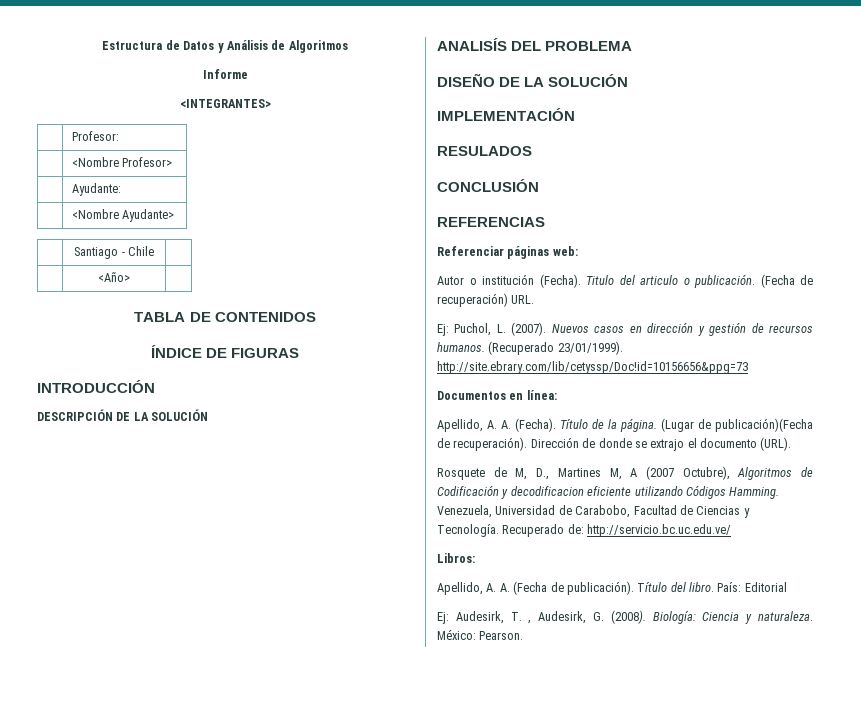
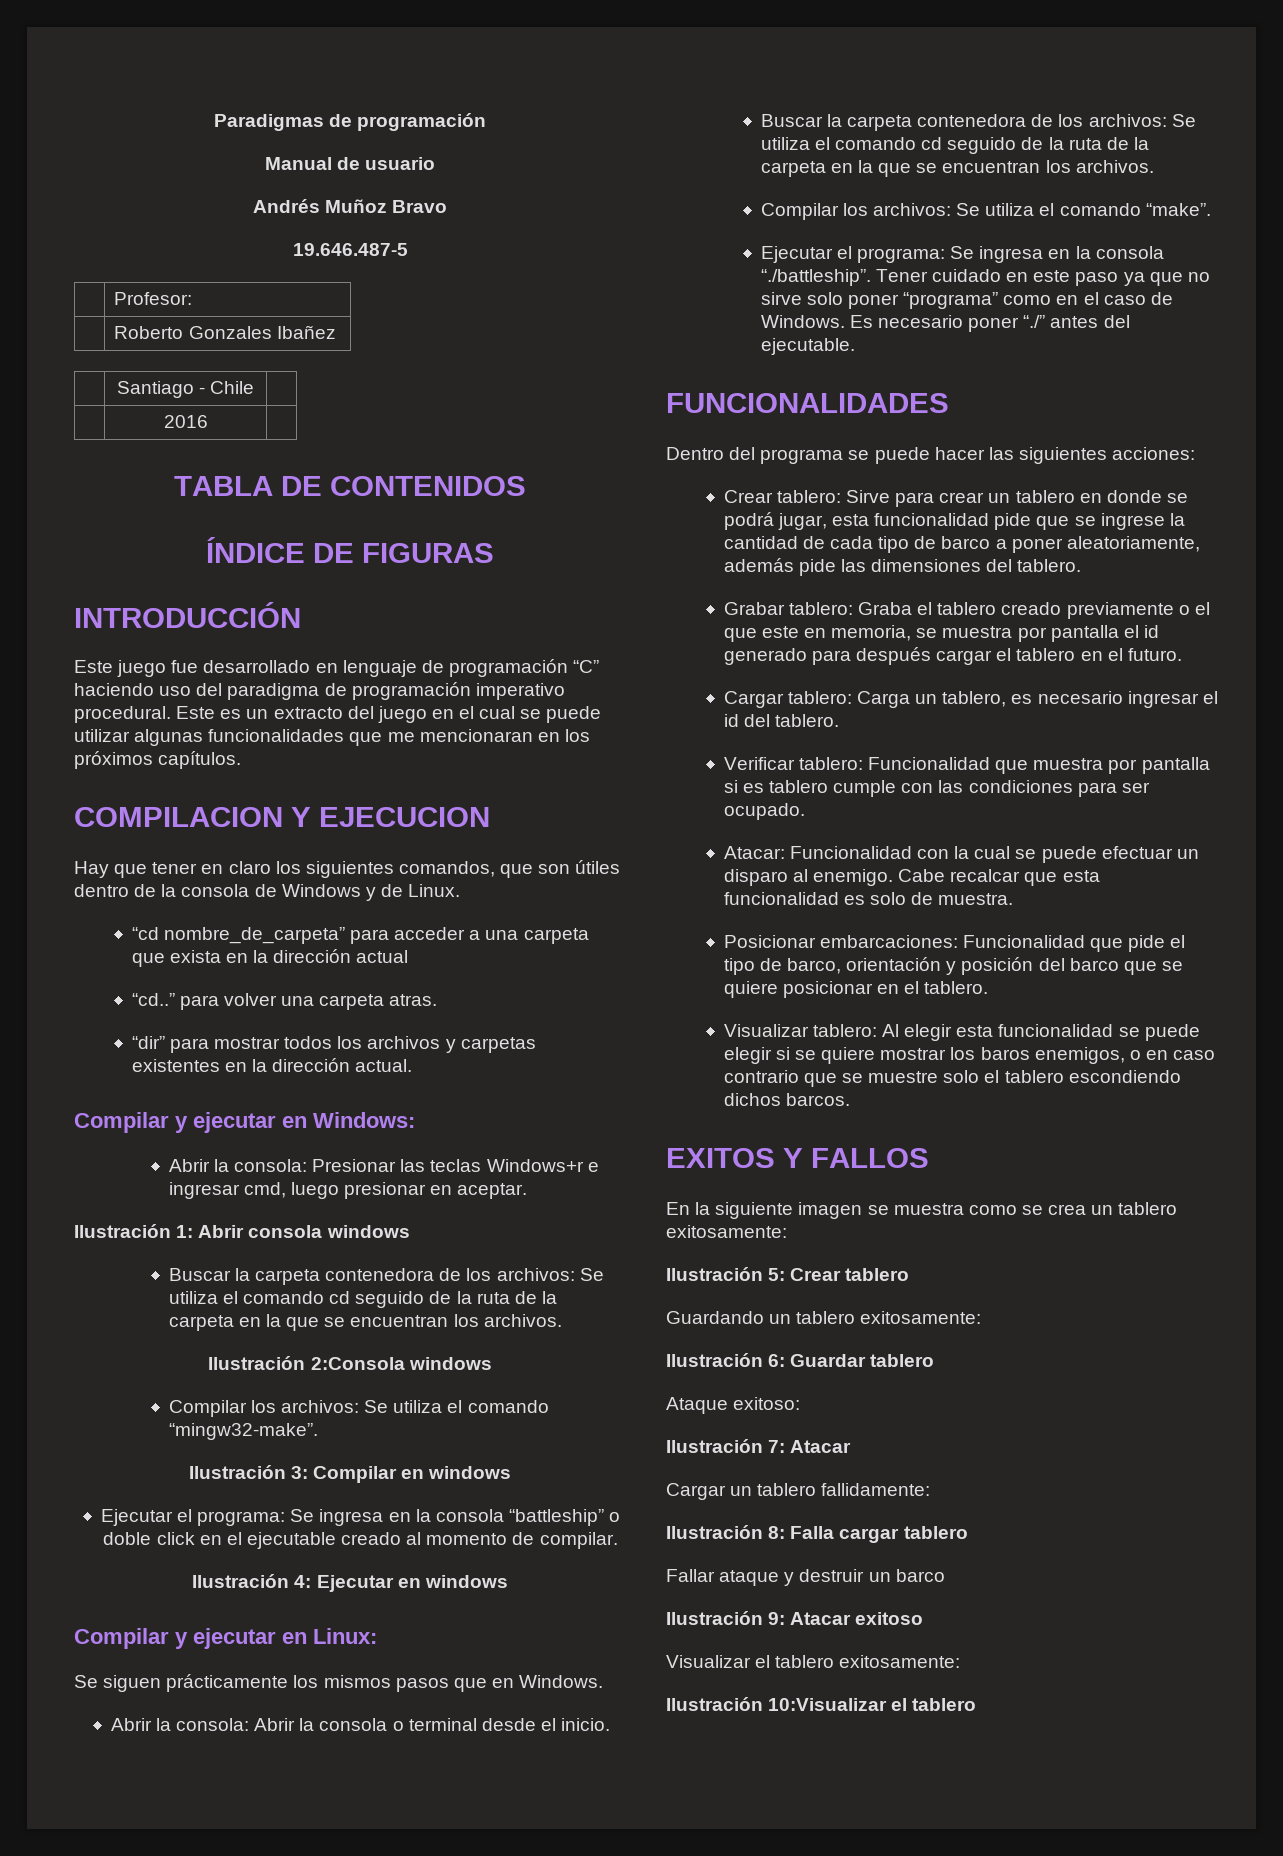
- Estructura de Datos y Análisis de Algoritmos
- Informe
- <INTEGRANTES>
+ Paradigmas de programación
+ Manual de usuario
+ Andrés Muñoz Bravo
+ 19.646.487-5
  | Profesor:
- | <Nombre Profesor>
- | Ayudante:
- | <Nombre Ayudante>
+ | Roberto Gonzales Ibañez
- | <Año> |
+ | 2016 |
- DESCRIPCIÓN DE LA SOLUCIÓN
- ANALISÍS DEL PROBLEMA
- DISEÑO DE LA SOLUCIÓN
- IMPLEMENTACIÓN
- RESULADOS
- CONCLUSIÓN
- REFERENCIAS
- Referenciar páginas web:
- Autor o institución (Fecha). Titulo del articulo o publicación. (Fecha de recuperación) URL.
- Ej: Puchol, L. (2007). Nuevos casos en dirección y gestión de recursos humanos. (Recuperado 23/01/1999). http://site.ebrary.com/lib/cetyssp/Doc!id=10156656&ppg=73
- Documentos en línea:
- Apellido, A. A. (Fecha). Título de la página. (Lugar de publicación)(Fecha de recuperación). Dirección de donde se extrajo el documento (URL).
- Rosquete de M, D., Martines M, A (2007 Octubre), Algoritmos de Codificación y decodificacion eficiente utilizando Códigos Hamming. Venezuela, Universidad de Carabobo, Facultad de Ciencias y Tecnología. Recuperado de: http://servicio.bc.uc.edu.ve/
- Libros:
- Apellido, A. A. (Fecha de publicación). Título del libro. País: Editorial
- Ej: Audesirk, T. , Audesirk, G. (2008). Biología: Ciencia y naturaleza. México: Pearson.
+ Este juego fue desarrollado en lenguaje de programación “C” haciendo uso del paradigma de programación imperativo procedural. Este es un extracto del juego en el cual se puede utilizar algunas funcionalidades que me mencionaran en los próximos capítulos.
+ COMPILACION Y EJECUCION
+ Hay que tener en claro los siguientes comandos, que son útiles dentro de la consola de Windows y de Linux.
+ “cd nombre_de_carpeta” para acceder a una carpeta que exista en la dirección actual
+ “cd..” para volver una carpeta atras.
+ “dir” para mostrar todos los archivos y carpetas existentes en la dirección actual.
+ Compilar y ejecutar en Windows:
+ Abrir la consola: Presionar las teclas Windows+r e ingresar cmd, luego presionar en aceptar.
+ Ilustración 1: Abrir consola windows
+ Buscar la carpeta contenedora de los archivos: Se utiliza el comando cd seguido de la ruta de la carpeta en la que se encuentran los archivos.
+ Ilustración 2:Consola windows
+ Compilar los archivos: Se utiliza el comando “mingw32-make”.
+ Ilustración 3: Compilar en windows
+ Ejecutar el programa: Se ingresa en la consola “battleship” o doble click en el ejecutable creado al momento de compilar.
+ Ilustración 4: Ejecutar en windows
+ Compilar y ejecutar en Linux:
+ Se siguen prácticamente los mismos pasos que en Windows.
+ Abrir la consola: Abrir la consola o terminal desde el inicio.
+ Buscar la carpeta contenedora de los archivos: Se utiliza el comando cd seguido de la ruta de la carpeta en la que se encuentran los archivos.
+ Compilar los archivos: Se utiliza el comando “make”.
+ Ejecutar el programa: Se ingresa en la consola “./battleship”. Tener cuidado en este paso ya que no sirve solo poner “programa” como en el caso de Windows. Es necesario poner “./” antes del ejecutable.
+ FUNCIONALIDADES
+ Dentro del programa se puede hacer las siguientes acciones:
+ Crear tablero: Sirve para crear un tablero en donde se podrá jugar, esta funcionalidad pide que se ingrese la cantidad de cada tipo de barco a poner aleatoriamente, además pide las dimensiones del tablero.
+ Grabar tablero: Graba el tablero creado previamente o el que este en memoria, se muestra por pantalla el id generado para después cargar el tablero en el futuro.
+ Cargar tablero: Carga un tablero, es necesario ingresar el id del tablero.
+ Verificar tablero: Funcionalidad que muestra por pantalla si es tablero cumple con las condiciones para ser ocupado.
+ Atacar: Funcionalidad con la cual se puede efectuar un disparo al enemigo. Cabe recalcar que esta funcionalidad es solo de muestra.
+ Posicionar embarcaciones: Funcionalidad que pide el tipo de barco, orientación y posición del barco que se quiere posicionar en el tablero.
+ Visualizar tablero: Al elegir esta funcionalidad se puede elegir si se quiere mostrar los baros enemigos, o en caso contrario que se muestre solo el tablero escondiendo dichos barcos.
+ EXITOS Y FALLOS
+ En la siguiente imagen se muestra como se crea un tablero exitosamente:
+ Ilustración 5: Crear tablero
+ Guardando un tablero exitosamente:
+ Ilustración 6: Guardar tablero
+ Ataque exitoso:
+ Ilustración 7: Atacar
+ Cargar un tablero fallidamente:
+ Ilustración 8: Falla cargar tablero
+ Fallar ataque y destruir un barco
+ Ilustración 9: Atacar exitoso
+ Visualizar el tablero exitosamente:
+ Ilustración 10:Visualizar el tablero

